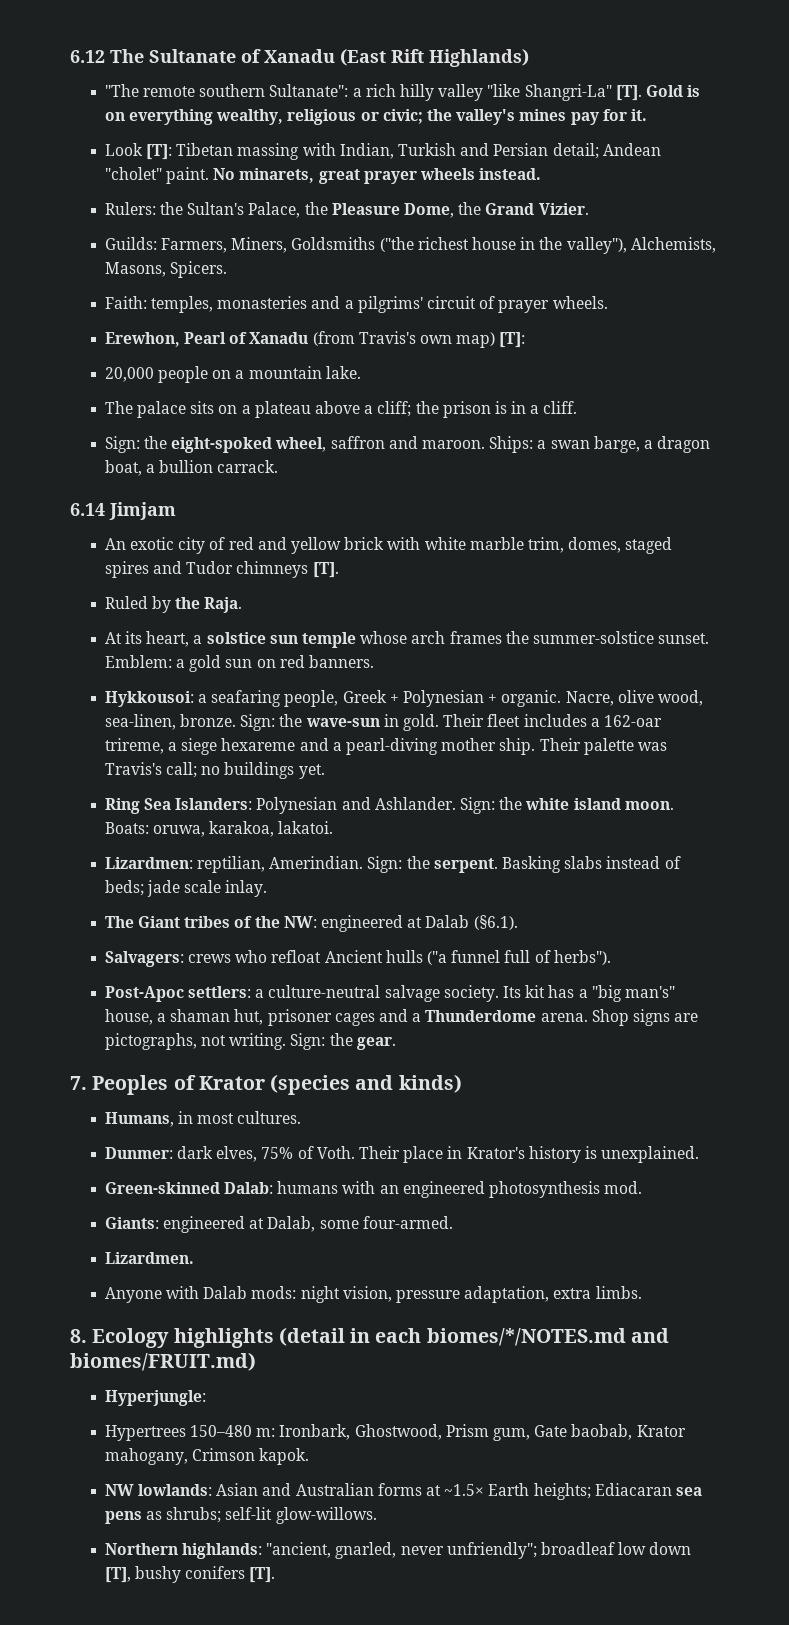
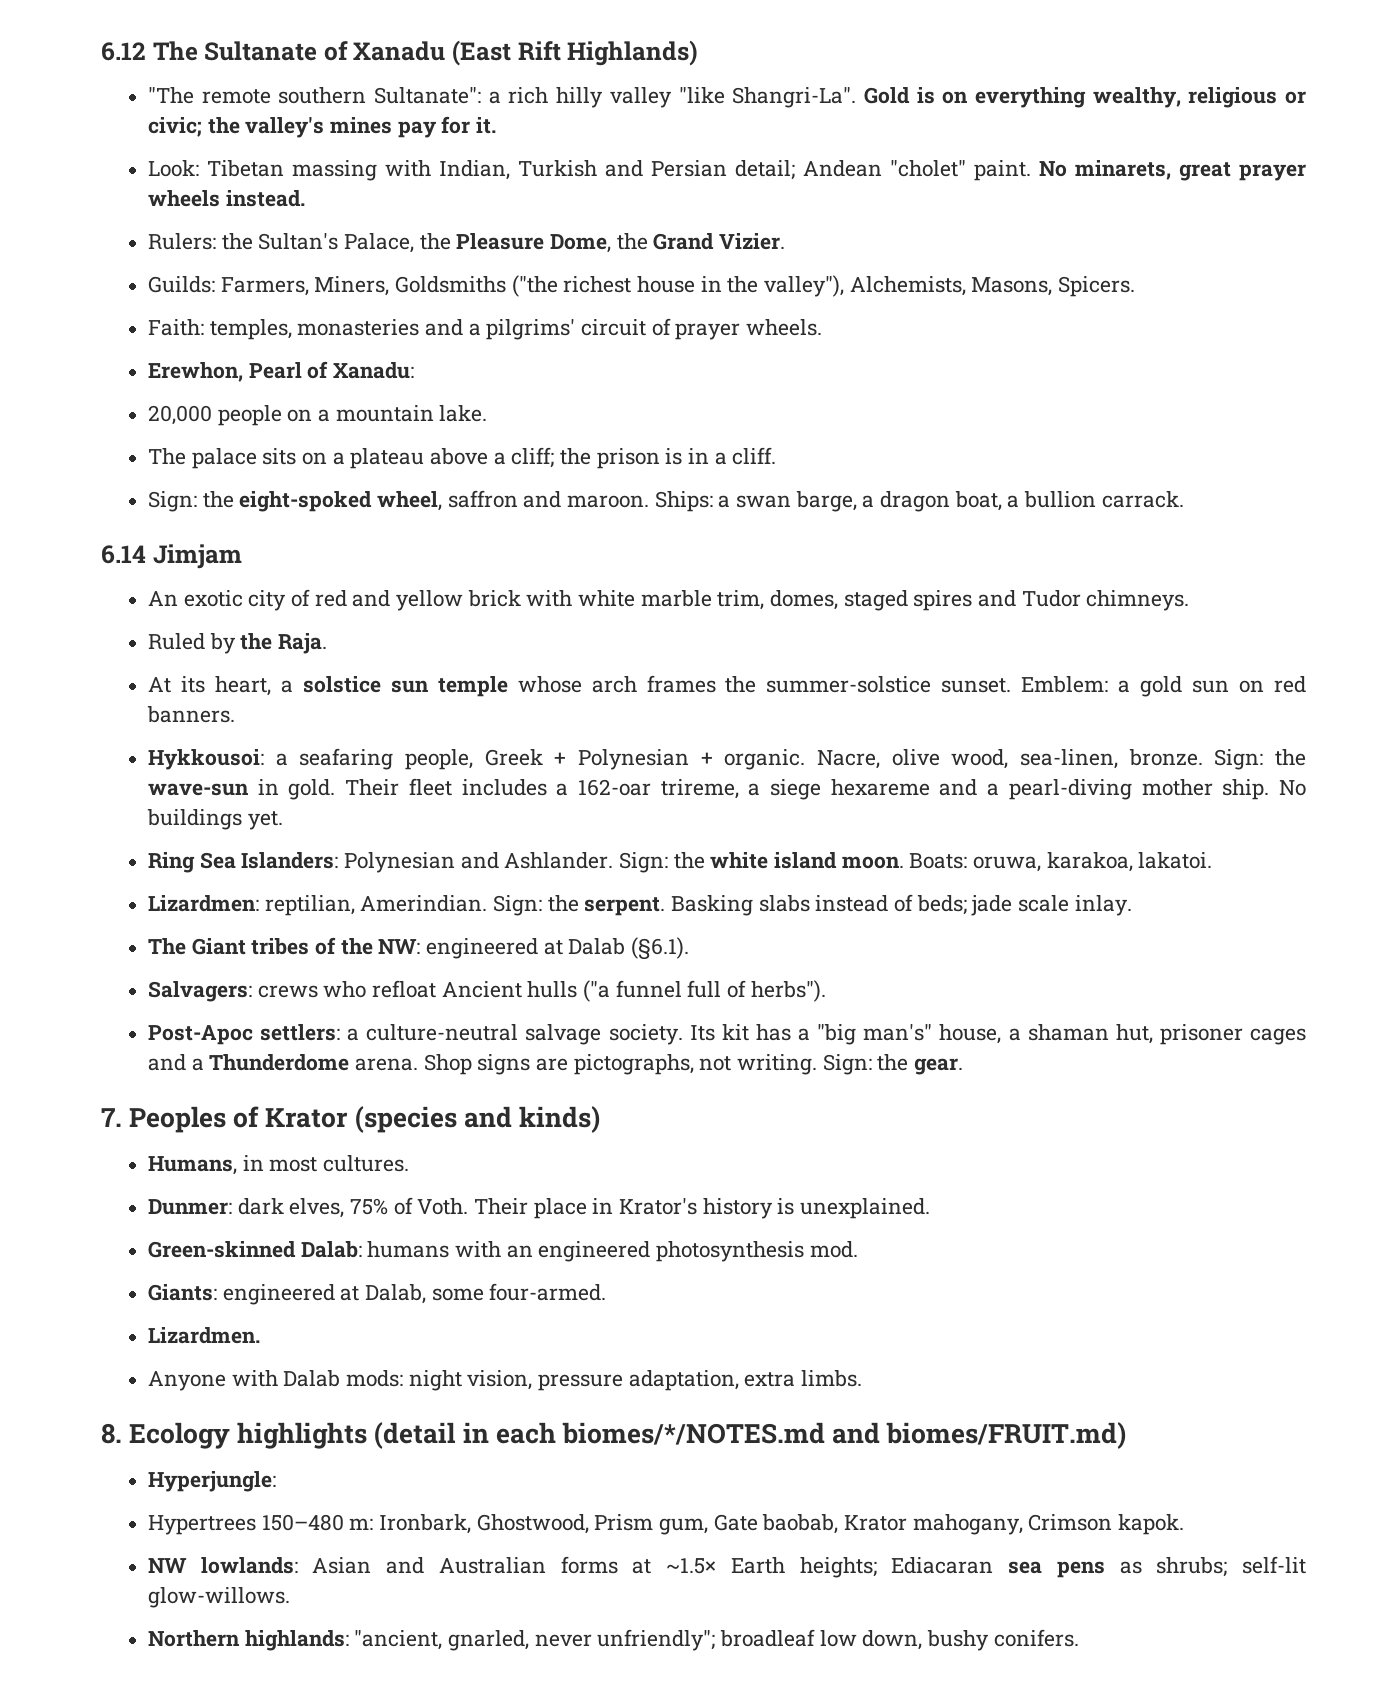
- "The remote southern Sultanate": a rich hilly valley "like Shangri-La" [T]. Gold is on everything wealthy, religious or civic; the valley's mines pay for it.
+ "The remote southern Sultanate": a rich hilly valley "like Shangri-La". Gold is on everything wealthy, religious or civic; the valley's mines pay for it.
- Look [T]: Tibetan massing with Indian, Turkish and Persian detail; Andean "cholet" paint.
+ Look: Tibetan massing with Indian, Turkish and Persian detail; Andean "cholet" paint.
- Erewhon, Pearl of Xanadu (from Travis's own map) [T]:
+ Erewhon, Pearl of Xanadu:
- An exotic city of red and yellow brick with white marble trim, domes, staged spires and Tudor chimneys [T].
+ An exotic city of red and yellow brick with white marble trim, domes, staged spires and Tudor chimneys.
- Their palette was Travis's call; no buildings yet.
+ No buildings yet.
- Northern highlands: "ancient, gnarled, never unfriendly"; broadleaf low down [T], bushy conifers [T].
+ Northern highlands: "ancient, gnarled, never unfriendly"; broadleaf low down, bushy conifers.

